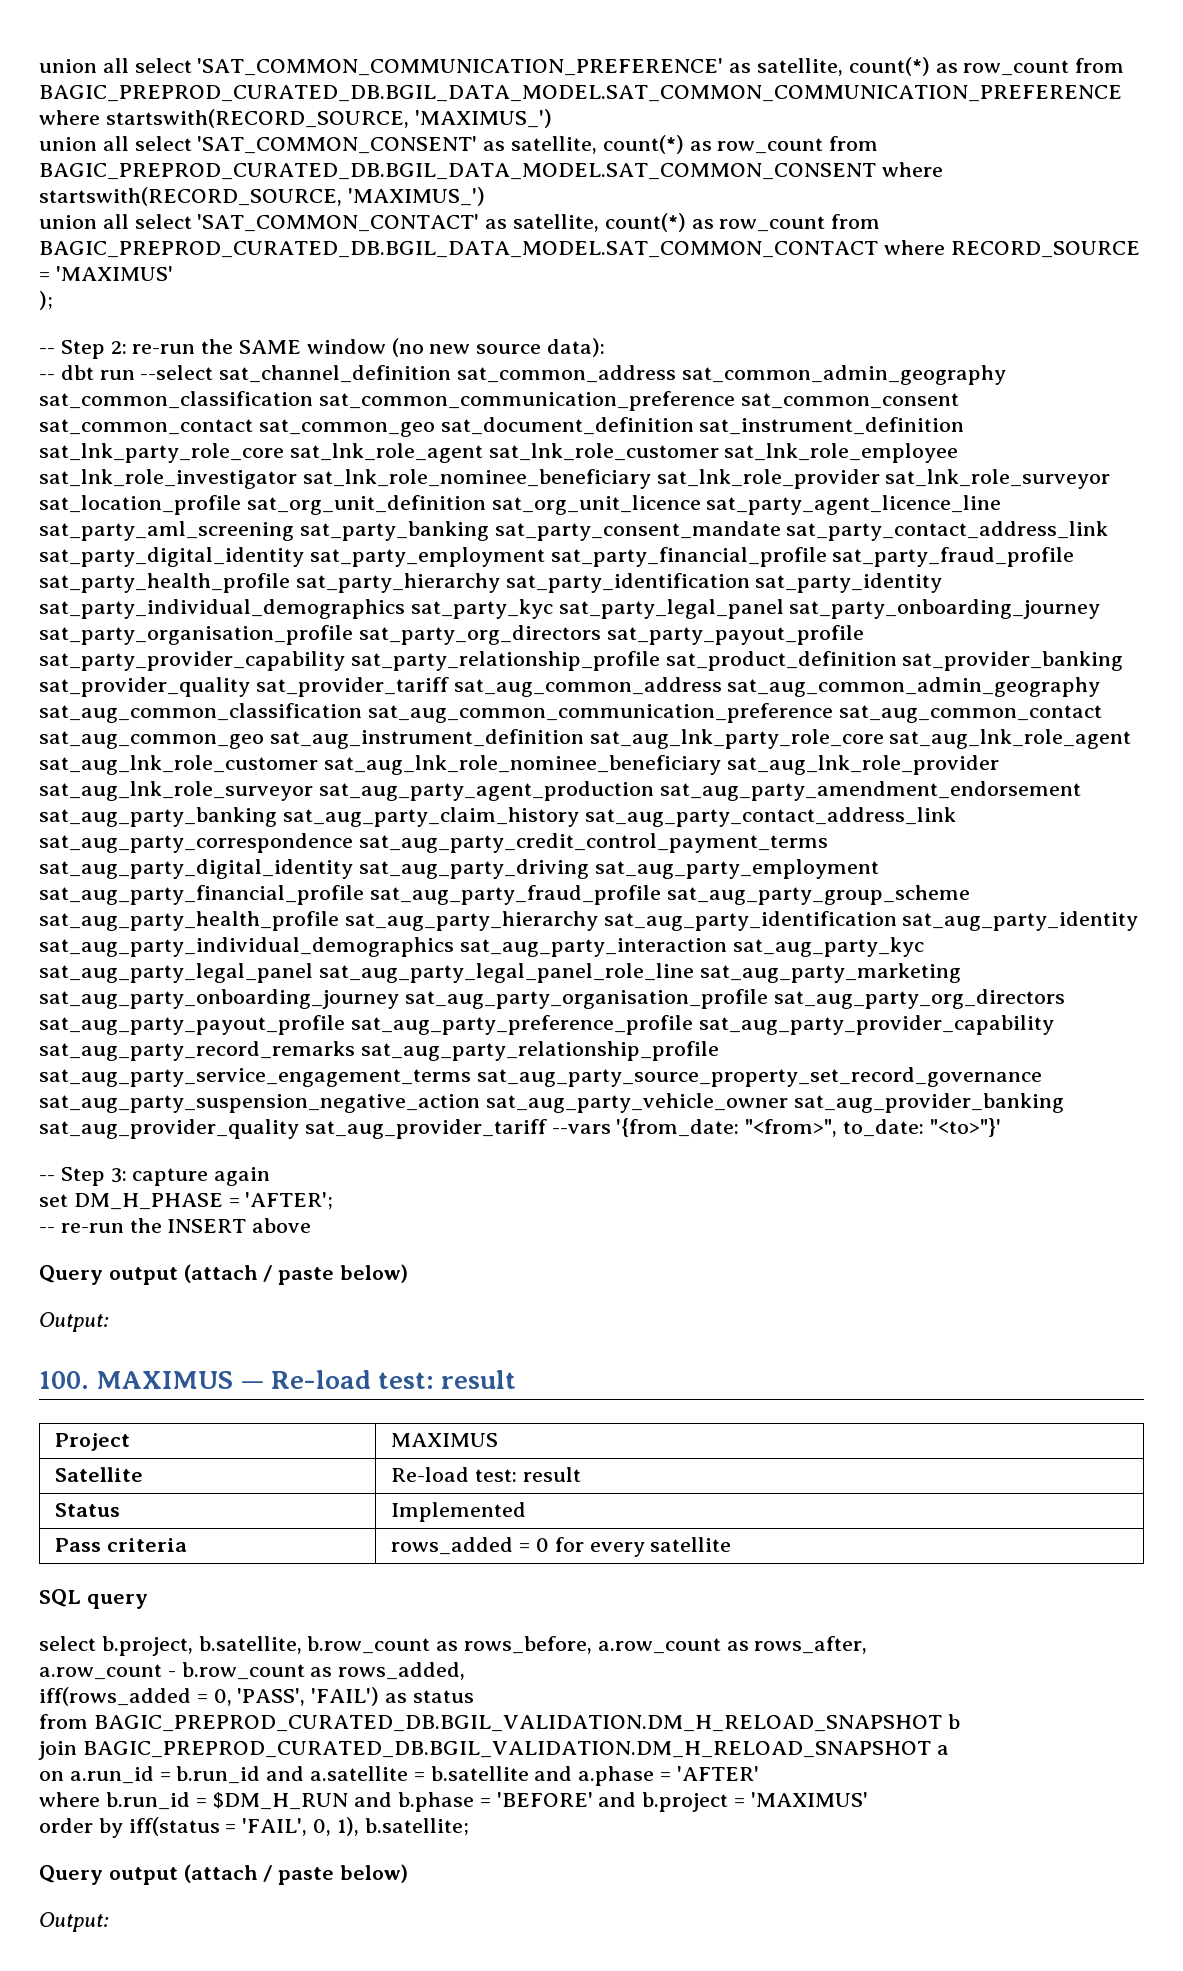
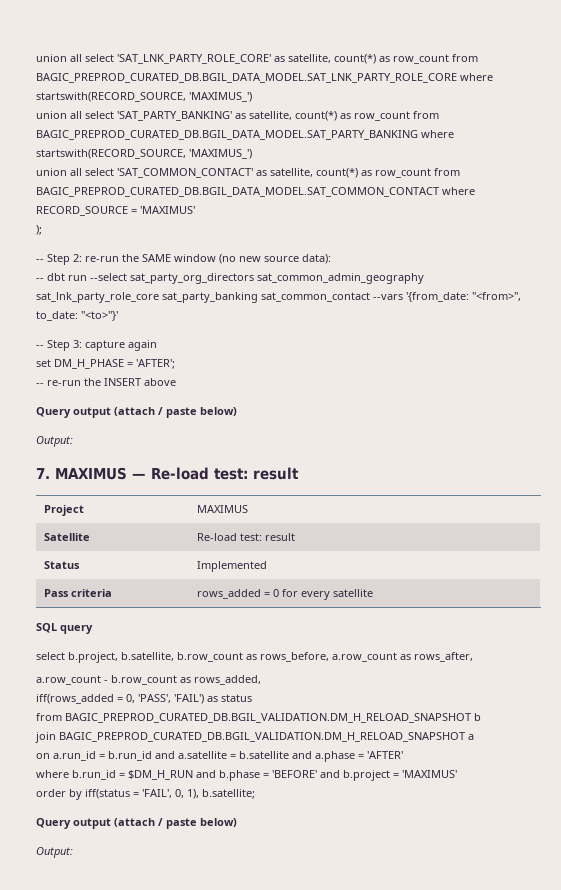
- union all select 'SAT_COMMON_COMMUNICATION_PREFERENCE' as satellite, count(*) as row_count from BAGIC_PREPROD_CURATED_DB.BGIL_DATA_MODEL.SAT_COMMON_COMMUNICATION_PREFERENCE where startswith(RECORD_SOURCE, 'MAXIMUS_')
- union all select 'SAT_COMMON_CONSENT' as satellite, count(*) as row_count from BAGIC_PREPROD_CURATED_DB.BGIL_DATA_MODEL.SAT_COMMON_CONSENT where startswith(RECORD_SOURCE, 'MAXIMUS_')
+ union all select 'SAT_LNK_PARTY_ROLE_CORE' as satellite, count(*) as row_count from BAGIC_PREPROD_CURATED_DB.BGIL_DATA_MODEL.SAT_LNK_PARTY_ROLE_CORE where startswith(RECORD_SOURCE, 'MAXIMUS_')
+ union all select 'SAT_PARTY_BANKING' as satellite, count(*) as row_count from BAGIC_PREPROD_CURATED_DB.BGIL_DATA_MODEL.SAT_PARTY_BANKING where startswith(RECORD_SOURCE, 'MAXIMUS_')
- -- dbt run --select sat_channel_definition sat_common_address sat_common_admin_geography sat_common_classification sat_common_communication_preference sat_common_consent sat_common_contact sat_common_geo sat_document_definition sat_instrument_definition sat_lnk_party_role_core sat_lnk_role_agent sat_lnk_role_customer sat_lnk_role_employee sat_lnk_role_investigator sat_lnk_role_nominee_beneficiary sat_lnk_role_provider sat_lnk_role_surveyor sat_location_profile sat_org_unit_definition sat_org_unit_licence sat_party_agent_licence_line sat_party_aml_screening sat_party_banking sat_party_consent_mandate sat_party_contact_address_link sat_party_digital_identity sat_party_employment sat_party_financial_profile sat_party_fraud_profile sat_party_health_profile sat_party_hierarchy sat_party_identification sat_party_identity sat_party_individual_demographics sat_party_kyc sat_party_legal_panel sat_party_onboarding_journey sat_party_organisation_profile sat_party_org_directors sat_party_payout_profile sat_party_provider_capability sat_party_relationship_profile sat_product_definition sat_provider_banking sat_provider_quality sat_provider_tariff sat_aug_common_address sat_aug_common_admin_geography sat_aug_common_classification sat_aug_common_communication_preference sat_aug_common_contact sat_aug_common_geo sat_aug_instrument_definition sat_aug_lnk_party_role_core sat_aug_lnk_role_agent sat_aug_lnk_role_customer sat_aug_lnk_role_nominee_beneficiary sat_aug_lnk_role_provider sat_aug_lnk_role_surveyor sat_aug_party_agent_production sat_aug_party_amendment_endorsement sat_aug_party_banking sat_aug_party_claim_history sat_aug_party_contact_address_link sat_aug_party_correspondence sat_aug_party_credit_control_payment_terms sat_aug_party_digital_identity sat_aug_party_driving sat_aug_party_employment sat_aug_party_financial_profile sat_aug_party_fraud_profile sat_aug_party_group_scheme sat_aug_party_health_profile sat_aug_party_hierarchy sat_aug_party_identification sat_aug_party_identity sat_aug_party_individual_demographics sat_aug_party_interaction sat_aug_party_kyc sat_aug_party_legal_panel sat_aug_party_legal_panel_role_line sat_aug_party_marketing sat_aug_party_onboarding_journey sat_aug_party_organisation_profile sat_aug_party_org_directors sat_aug_party_payout_profile sat_aug_party_preference_profile sat_aug_party_provider_capability sat_aug_party_record_remarks sat_aug_party_relationship_profile sat_aug_party_service_engagement_terms sat_aug_party_source_property_set_record_governance sat_aug_party_suspension_negative_action sat_aug_party_vehicle_owner sat_aug_provider_banking sat_aug_provider_quality sat_aug_provider_tariff --vars '{from_date: "<from>", to_date: "<to>"}'
+ -- dbt run --select sat_party_org_directors sat_common_admin_geography sat_lnk_party_role_core sat_party_banking sat_common_contact --vars '{from_date: "<from>", to_date: "<to>"}'
- 100. MAXIMUS — Re-load test: result
+ 7. MAXIMUS — Re-load test: result

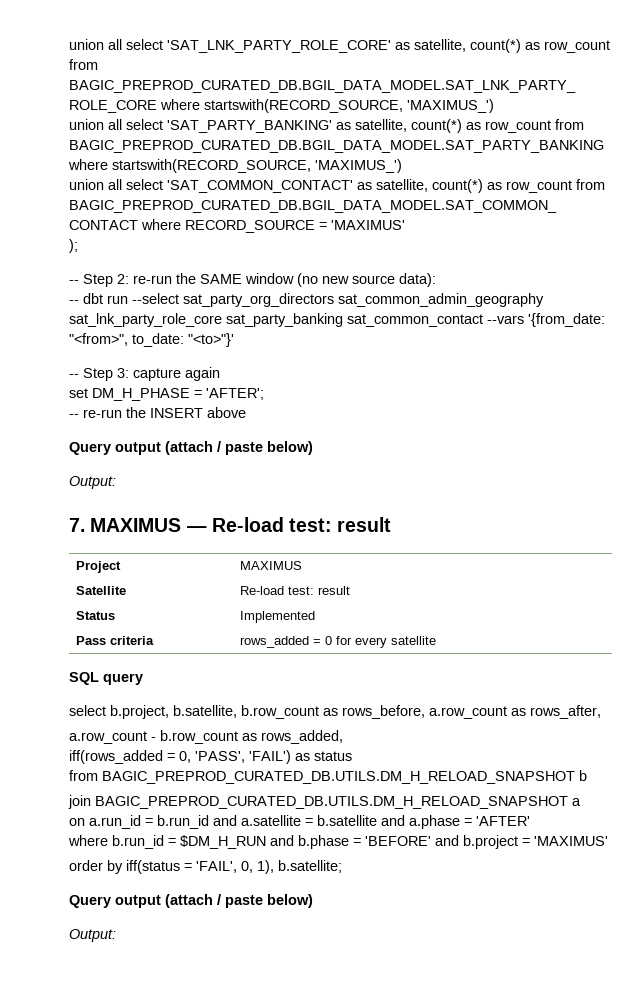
- from BAGIC_PREPROD_CURATED_DB.BGIL_VALIDATION.DM_H_RELOAD_SNAPSHOT b
+ from BAGIC_PREPROD_CURATED_DB.UTILS.DM_H_RELOAD_SNAPSHOT b
- join BAGIC_PREPROD_CURATED_DB.BGIL_VALIDATION.DM_H_RELOAD_SNAPSHOT a
+ join BAGIC_PREPROD_CURATED_DB.UTILS.DM_H_RELOAD_SNAPSHOT a

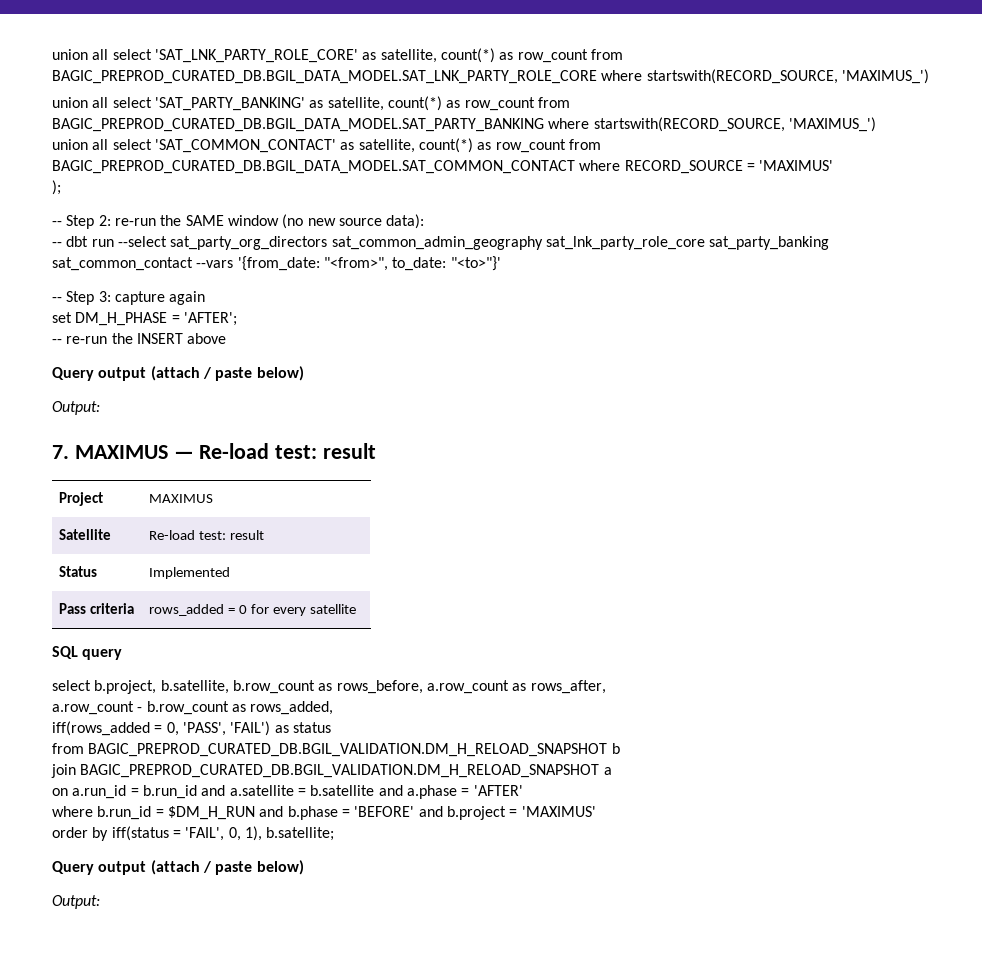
- from BAGIC_PREPROD_CURATED_DB.UTILS.DM_H_RELOAD_SNAPSHOT b
+ from BAGIC_PREPROD_CURATED_DB.BGIL_VALIDATION.DM_H_RELOAD_SNAPSHOT b
- join BAGIC_PREPROD_CURATED_DB.UTILS.DM_H_RELOAD_SNAPSHOT a
+ join BAGIC_PREPROD_CURATED_DB.BGIL_VALIDATION.DM_H_RELOAD_SNAPSHOT a

